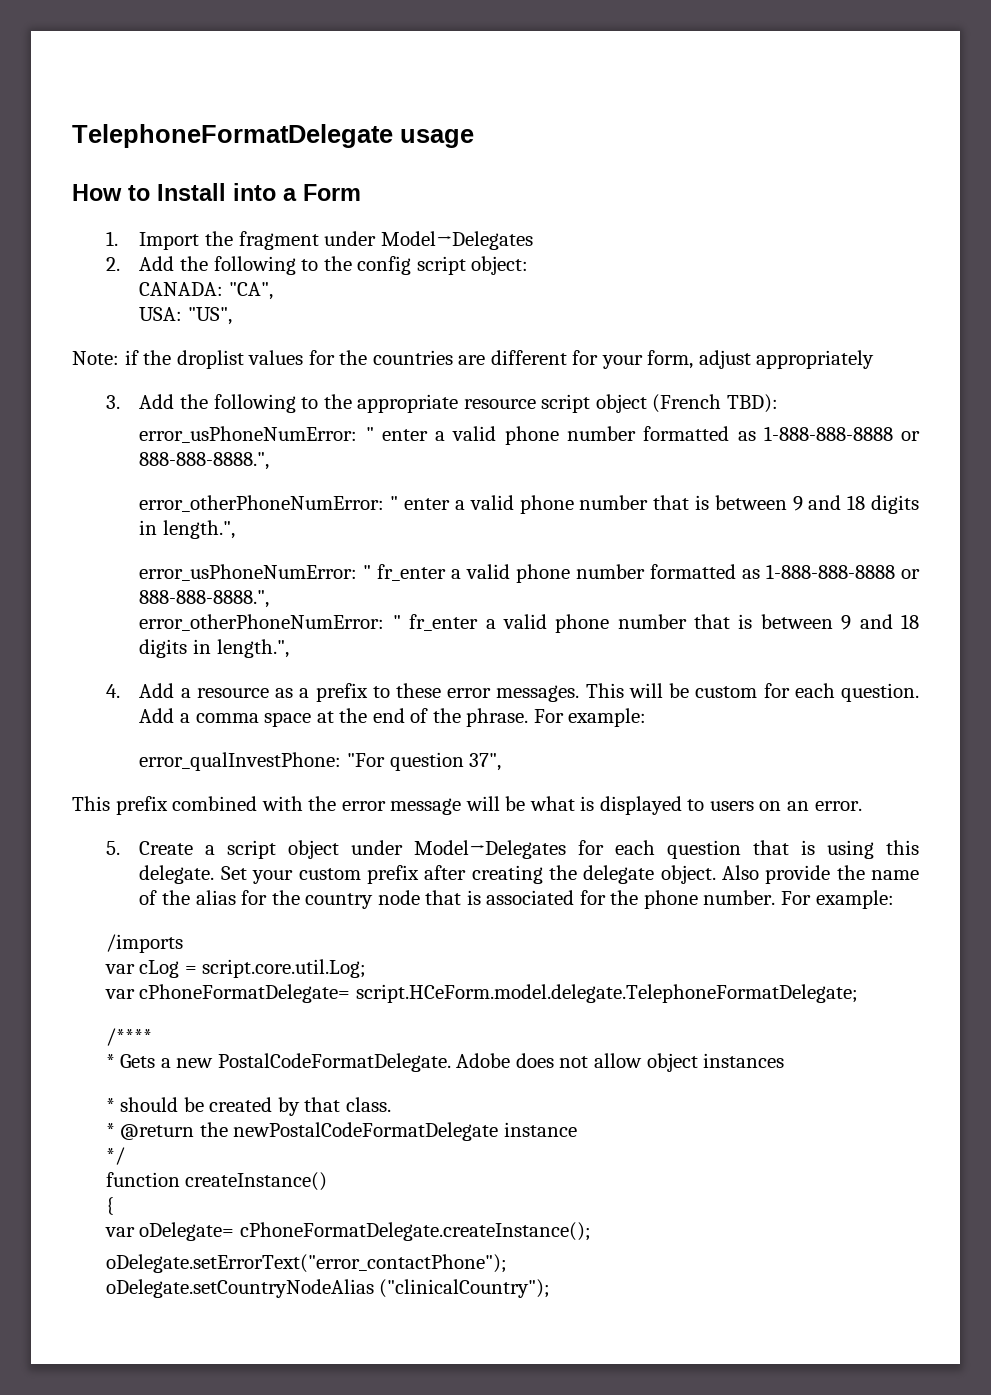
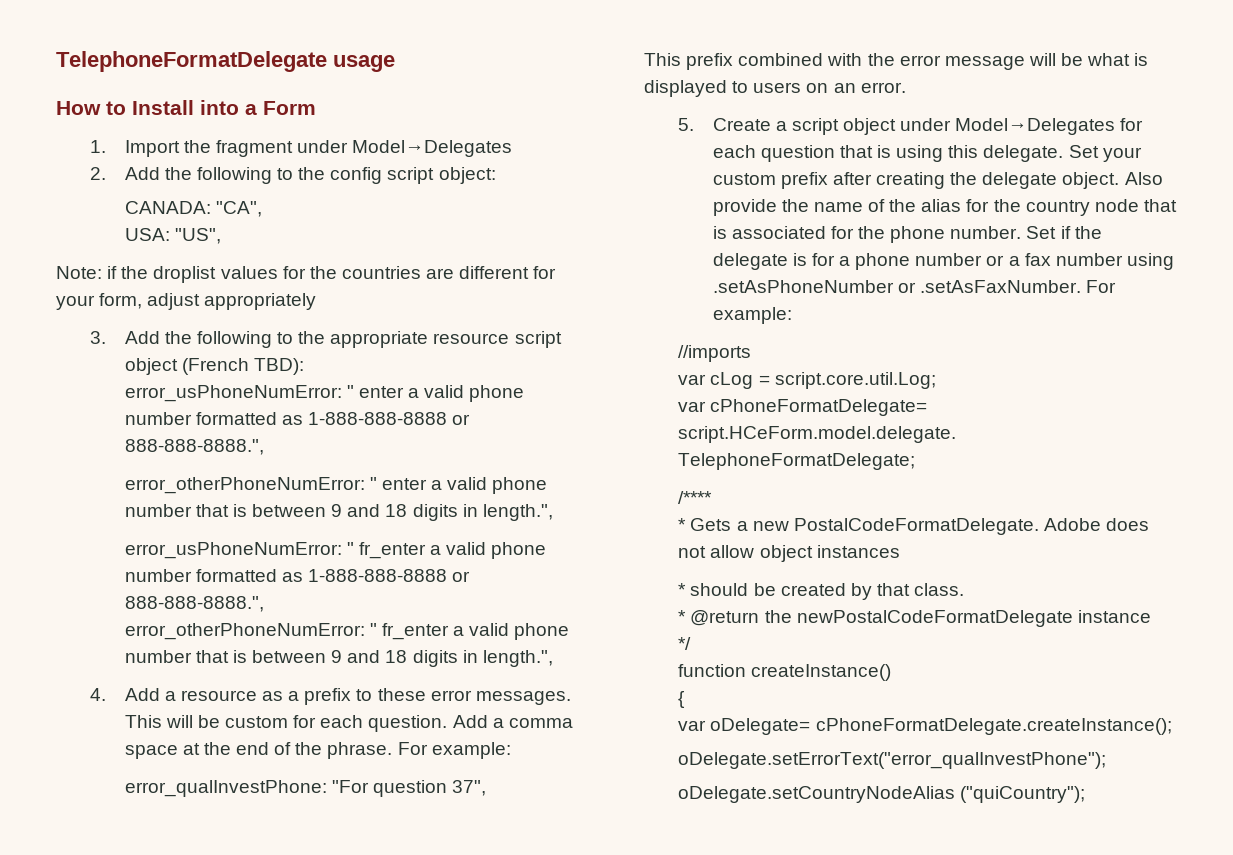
- Also provide the name of the alias for the country node that is associated for the phone number. For example:
- /imports
+ Also provide the name of the alias for the country node that is associated for the phone number. Set if the delegate is for a phone number or a fax number using .setAsPhoneNumber or .setAsFaxNumber. For example:
+ //imports
- oDelegate.setErrorText("error_contactPhone");
+ oDelegate.setErrorText("error_qualInvestPhone");
- oDelegate.setCountryNodeAlias ("clinicalCountry");
+ oDelegate.setCountryNodeAlias ("quiCountry");

